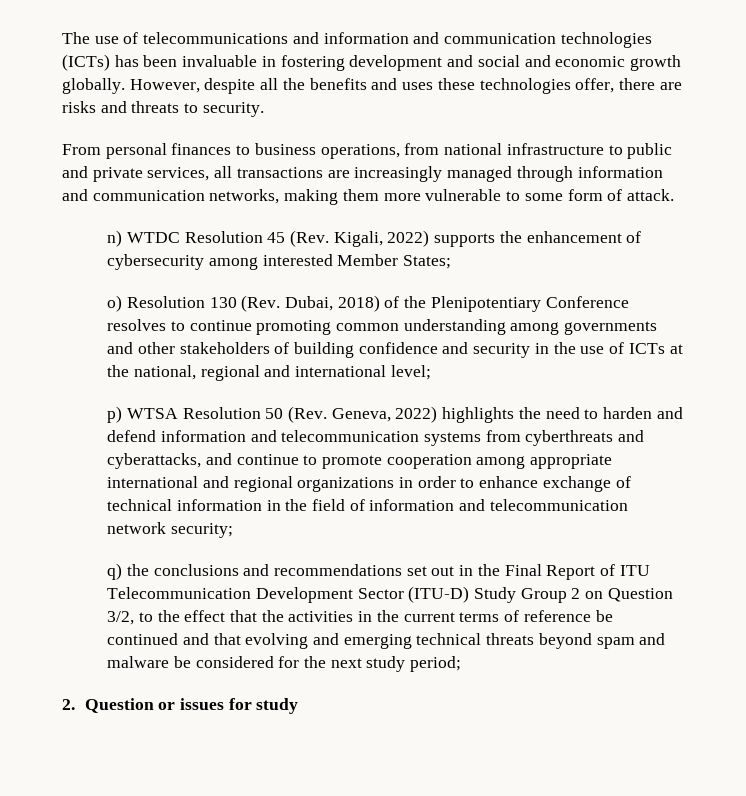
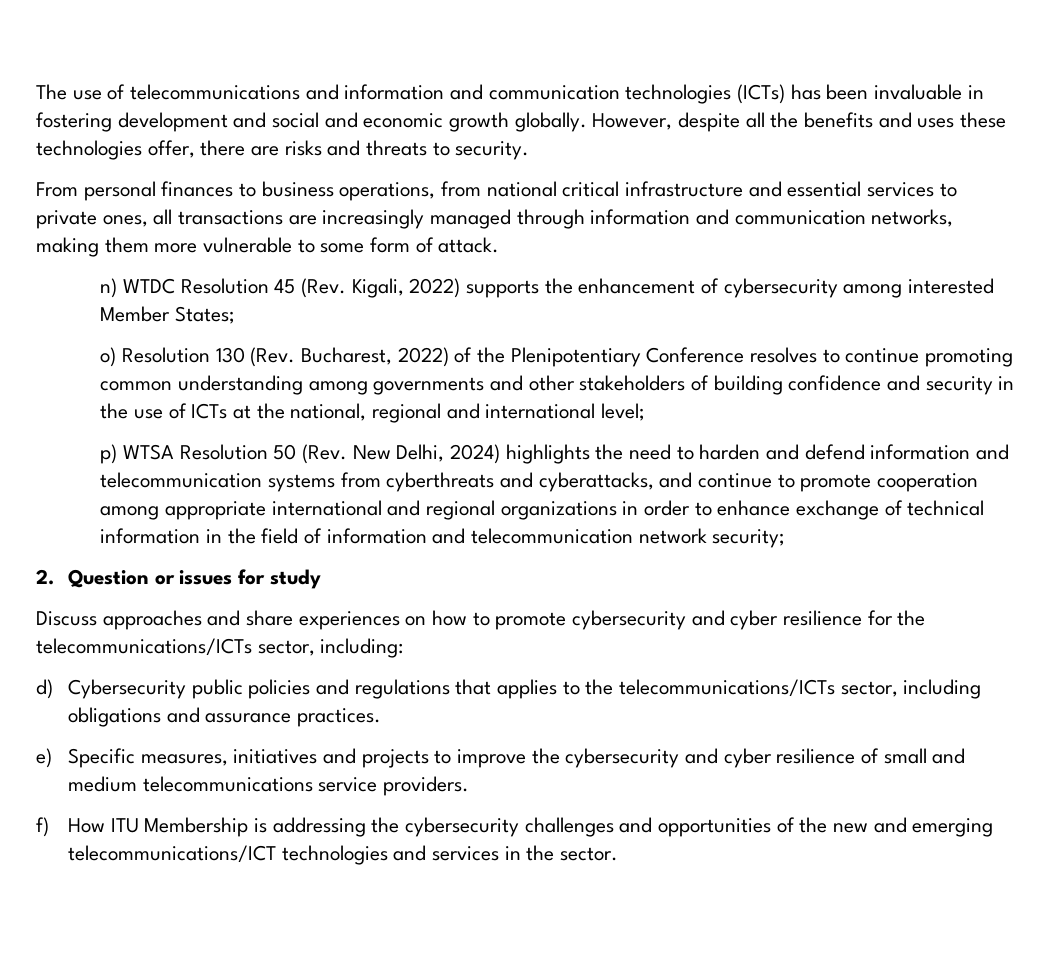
- From personal finances to business operations, from national infrastructure to public and private services, all transactions are increasingly managed through information and communication networks, making them more vulnerable to some form of attack.
+ From personal finances to business operations, from national critical infrastructure and essential services to private ones, all transactions are increasingly managed through information and communication networks, making them more vulnerable to some form of attack.
- o) Resolution 130 (Rev. Dubai, 2018) of the Plenipotentiary Conference resolves to continue promoting common understanding among governments and other stakeholders of building confidence and security in the use of ICTs at the national, regional and international level;
+ o) Resolution 130 (Rev. Bucharest, 2022) of the Plenipotentiary Conference resolves to continue promoting common understanding among governments and other stakeholders of building confidence and security in the use of ICTs at the national, regional and international level;
- p) WTSA Resolution 50 (Rev. Geneva, 2022) highlights the need to harden and defend information and telecommunication systems from cyberthreats and cyberattacks, and continue to promote cooperation among appropriate international and regional organizations in order to enhance exchange of technical information in the field of information and telecommunication network security;
+ p) WTSA Resolution 50 (Rev. New Delhi, 2024) highlights the need to harden and defend information and telecommunication systems from cyberthreats and cyberattacks, and continue to promote cooperation among appropriate international and regional organizations in order to enhance exchange of technical information in the field of information and telecommunication network security;
- q) the conclusions and recommendations set out in the Final Report of ITU Telecommunication Development Sector (ITU-D) Study Group 2 on Question 3/2, to the effect that the activities in the current terms of reference be continued and that evolving and emerging technical threats beyond spam and malware be considered for the next study period;
+ Discuss approaches and share experiences on how to promote cybersecurity and cyber resilience for the telecommunications/ICTs sector, including:
+ d) Cybersecurity public policies and regulations that applies to the telecommunications/ICTs sector, including obligations and assurance practices.
+ e) Specific measures, initiatives and projects to improve the cybersecurity and cyber resilience of small and medium telecommunications service providers.
+ f) How ITU Membership is addressing the cybersecurity challenges and opportunities of the new and emerging telecommunications/ICT technologies and services in the sector.

